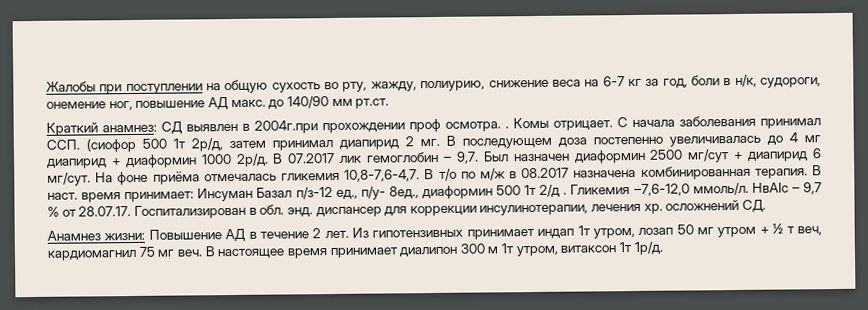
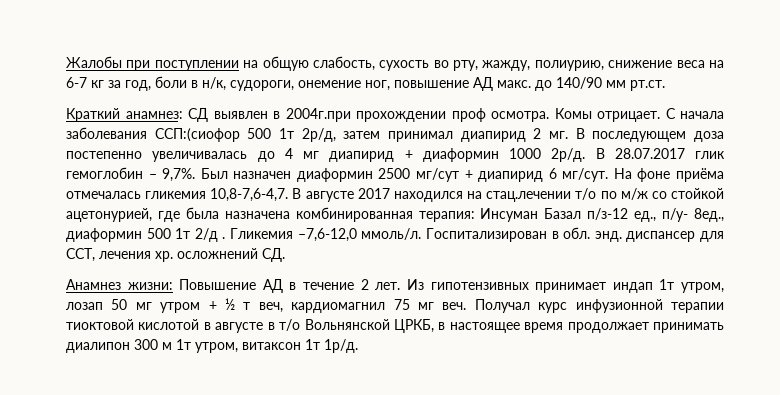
- Жалобы при поступлении на общую сухость во рту, жажду, полиурию, снижение веса на 6-7 кг за год, боли в н/к, судороги, онемение ног, повышение АД макс. до 140/90 мм рт.ст.
+ Жалобы при поступлении на общую слабость, сухость во рту, жажду, полиурию, снижение веса на 6-7 кг за год, боли в н/к, судороги, онемение ног, повышение АД макс. до 140/90 мм рт.ст.
- Краткий анамнез: СД выявлен в 2004г.при прохождении проф осмотра. .
+ Краткий анамнез: СД выявлен в 2004г.при прохождении проф осмотра.
- С начала заболевания принимал ССП. (сиофор 500 1т 2р/д, затем принимал диапирид 2 мг.
+ С начала заболевания ССП:(сиофор 500 1т 2р/д, затем принимал диапирид 2 мг.
- В 07.2017 лик гемоглобин – 9,7.
+ В 28.07.2017 глик гемоглобин – 9,7%.
- В т/о по м/ж в 08.2017 назначена комбинированная терапия. В наст. время принимает: Инсуман Базал п/з-12 ед., п/у- 8ед., диаформин 500 1т 2/д .
+ В августе 2017 находился на стац.лечении т/о по м/ж со стойкой ацетонурией, где была назначена комбинированная терапия: Инсуман Базал п/з-12 ед., п/у- 8ед., диаформин 500 1т 2/д .
- НвАIс – 9,7 % от 28.07.17. Госпитализирован в обл. энд. диспансер для коррекции инсулинотерапии, лечения хр. осложнений СД.
+ Госпитализирован в обл. энд. диспансер для ССТ, лечения хр. осложнений СД.
- В настоящее время принимает диалипон 300 м 1т утром, витаксон 1т 1р/д.
+ Получал курс инфузионной терапии тиоктовой кислотой в августе в т/о Вольнянской ЦРКБ, в настоящее время продолжает принимать диалипон 300 м 1т утром, витаксон 1т 1р/д.

